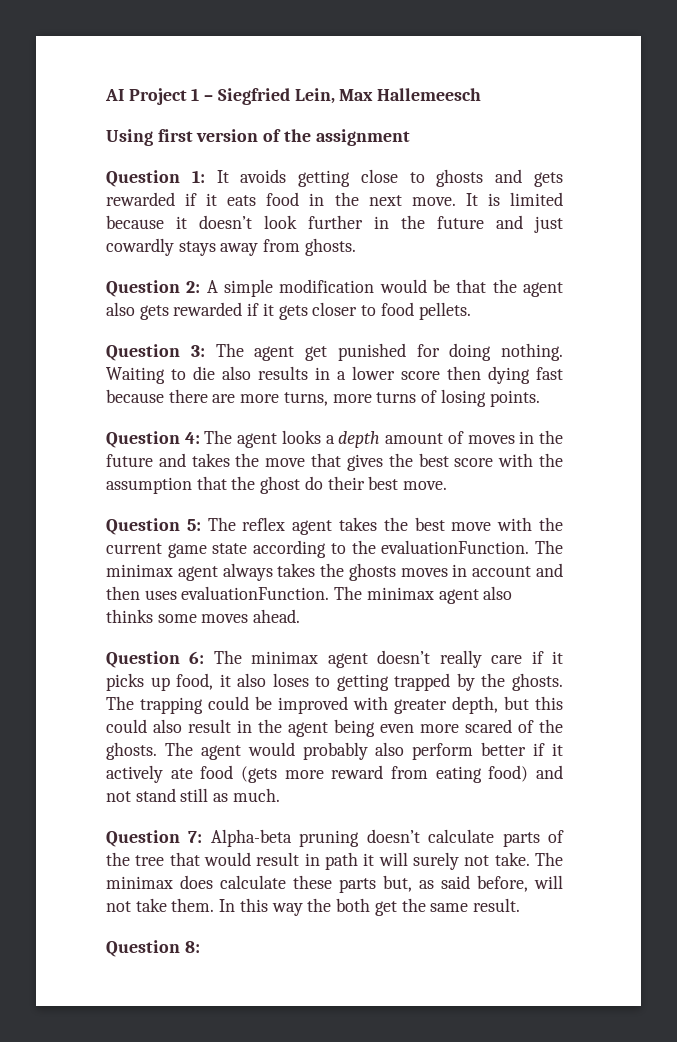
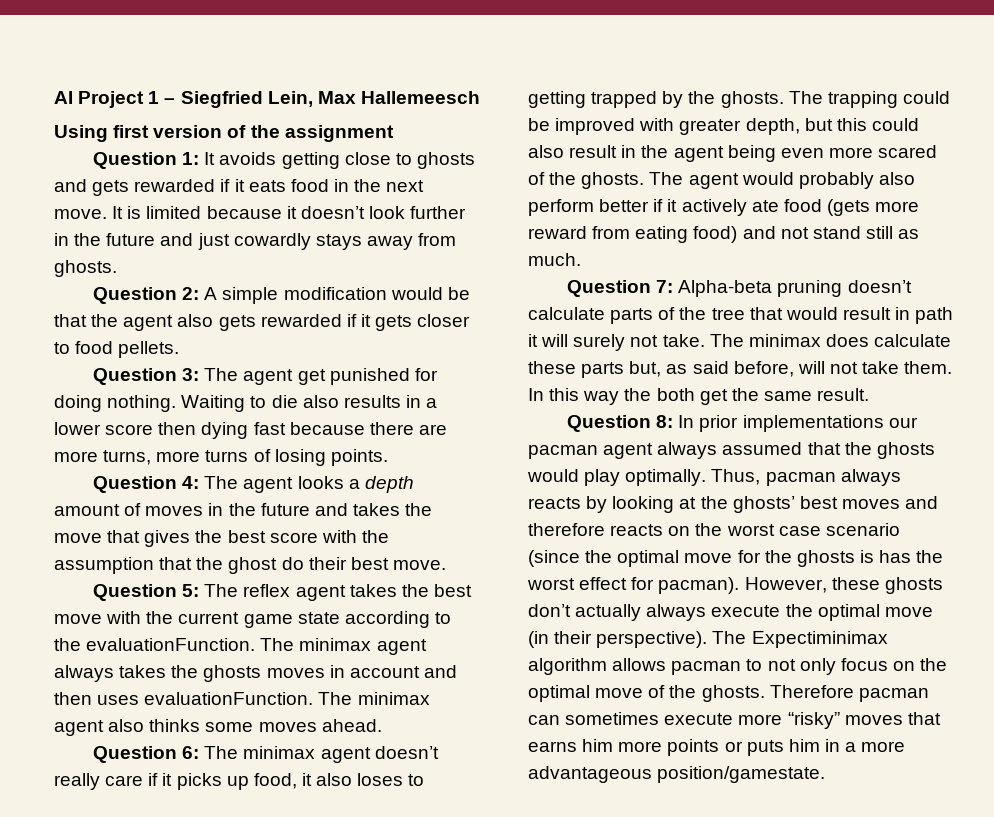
- Question 8:
+ Question 8: In prior implementations our pacman agent always assumed that the ghosts would play optimally. Thus, pacman always reacts by looking at the ghosts’ best moves and therefore reacts on the worst case scenario (since the optimal move for the ghosts is has the worst effect for pacman). However, these ghosts don’t actually always execute the optimal move (in their perspective). The Expectiminimax algorithm allows pacman to not only focus on the optimal move of the ghosts. Therefore pacman can sometimes execute more “risky” moves that earns him more points or puts him in a more advantageous position/gamestate.

